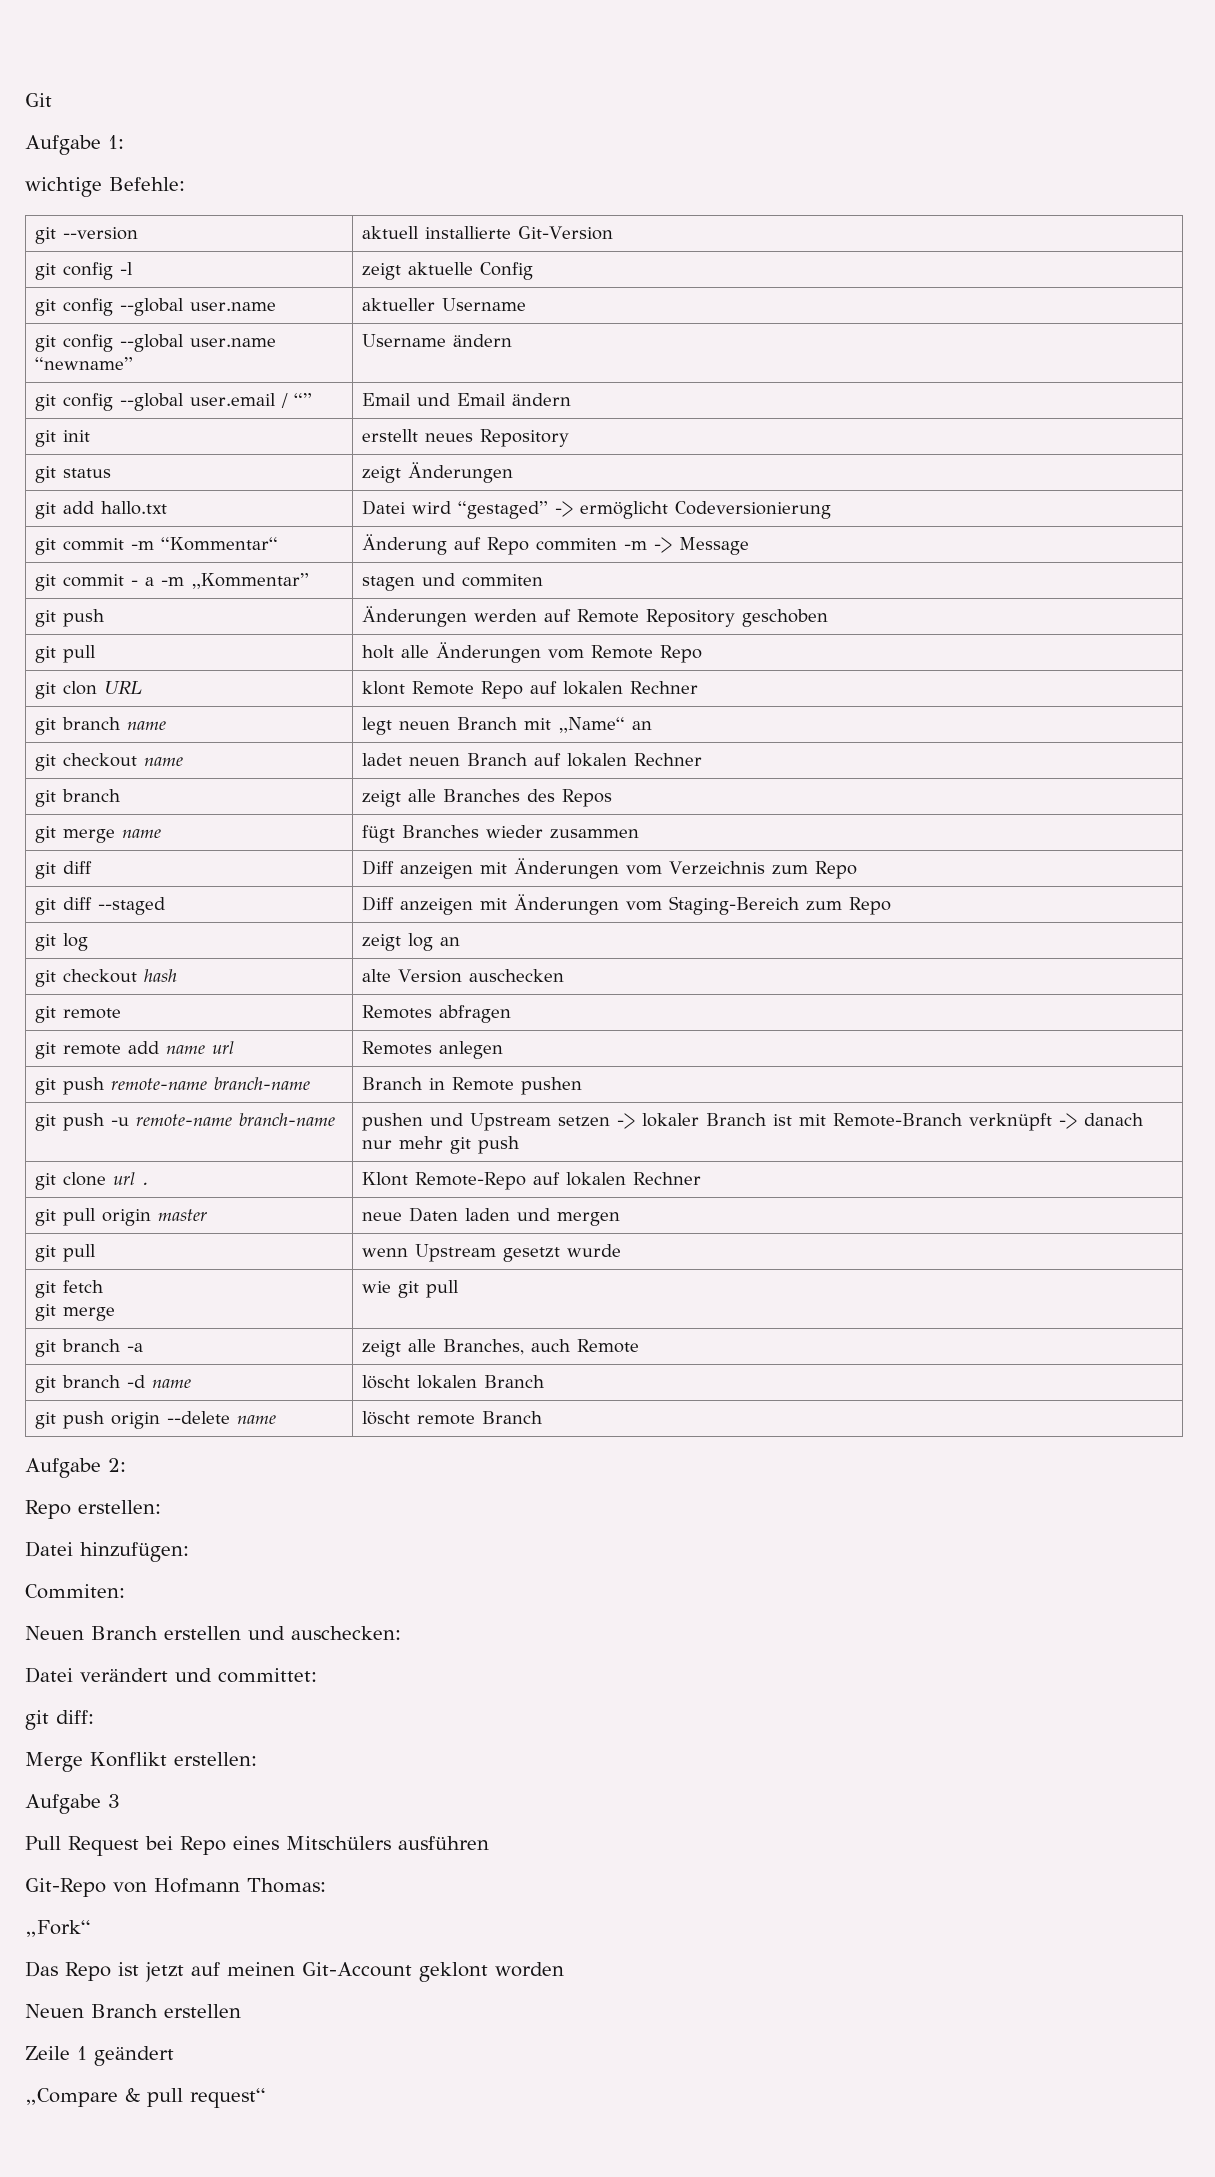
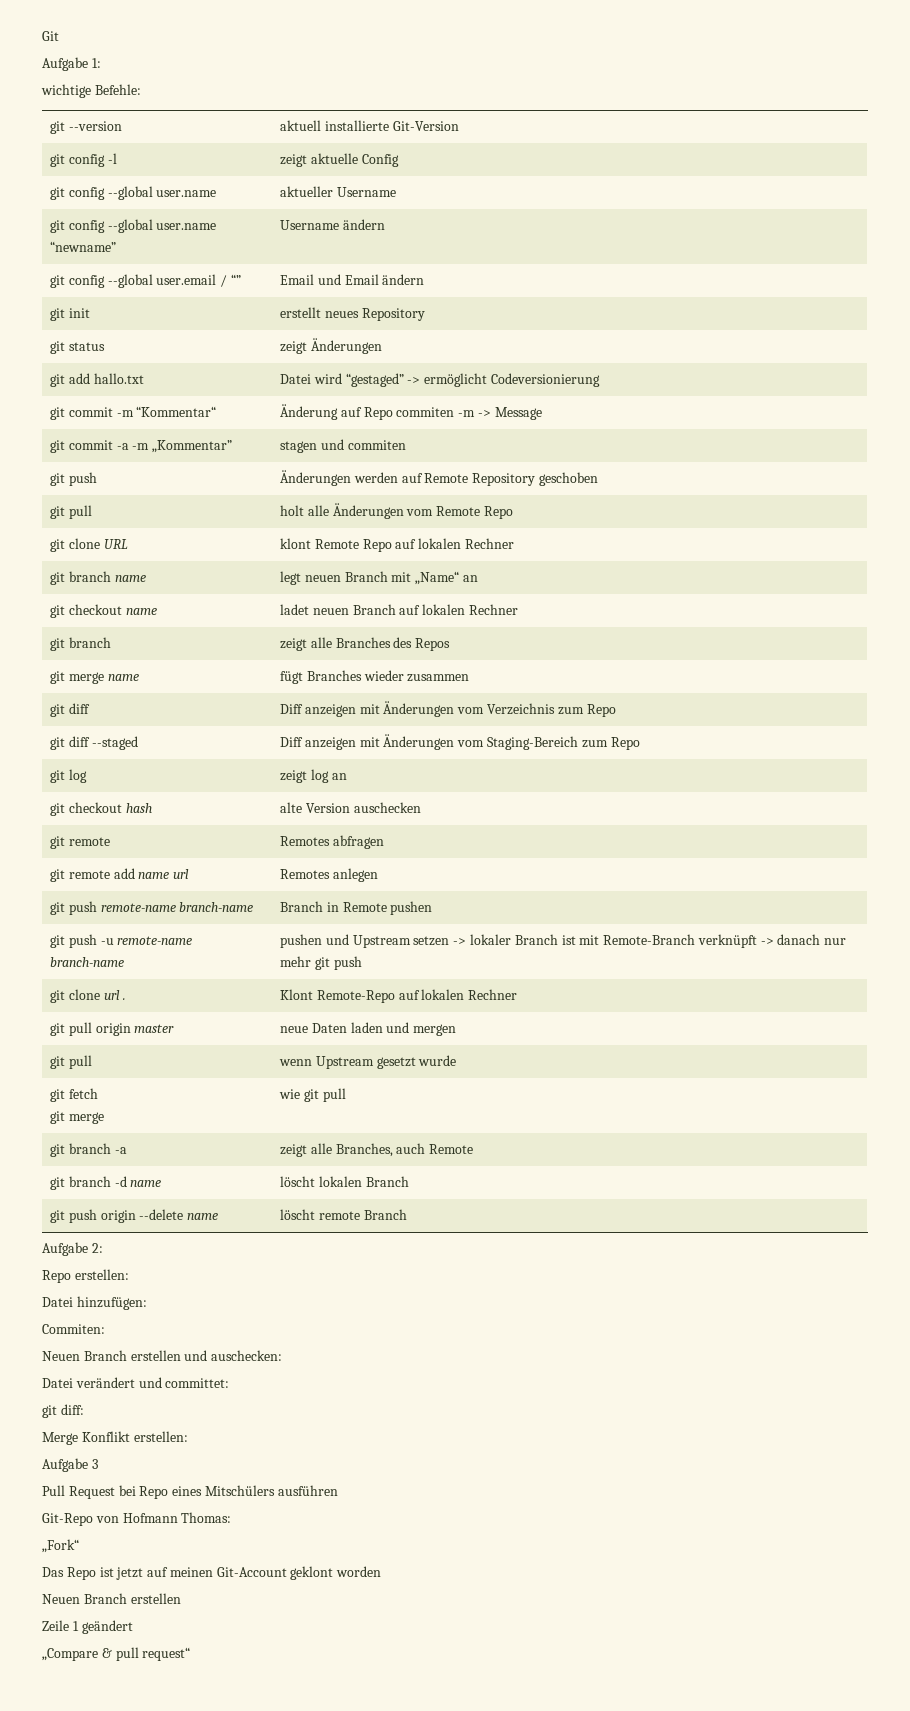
- git commit - a -m „Kommentar” | stagen und commiten
+ git commit -a -m „Kommentar” | stagen und commiten
- git clon URL | klont Remote Repo auf lokalen Rechner
+ git clone URL | klont Remote Repo auf lokalen Rechner

